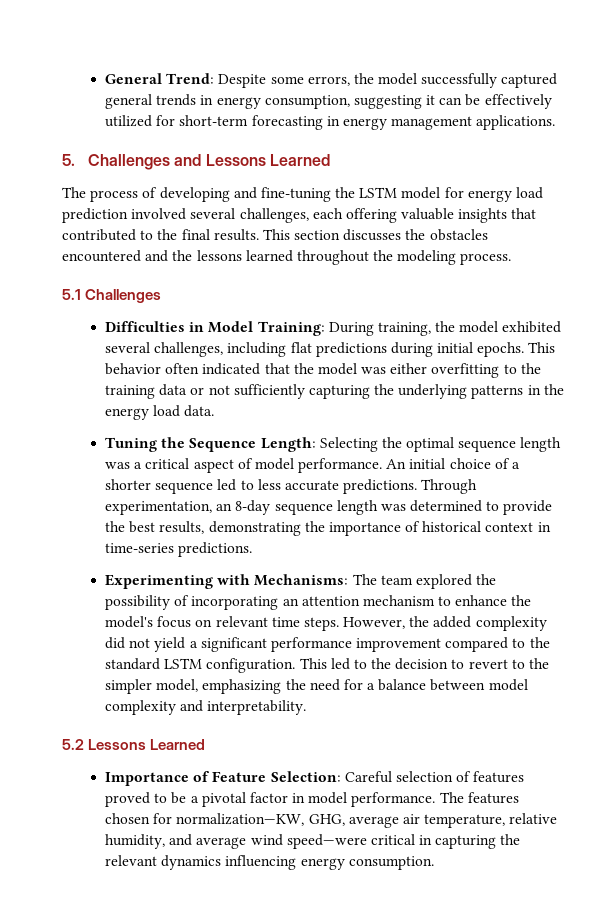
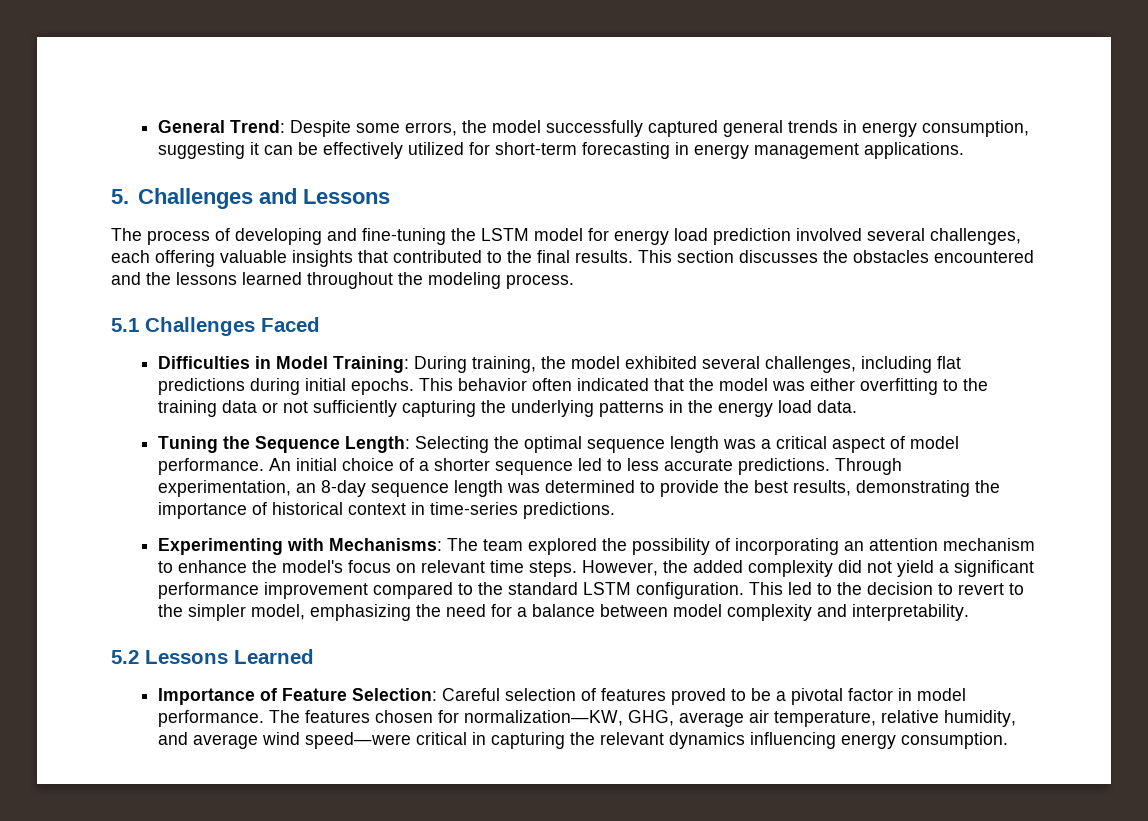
- 5. Challenges and Lessons Learned
+ 5. Challenges and Lessons
- 5.1 Challenges
+ 5.1 Challenges Faced

